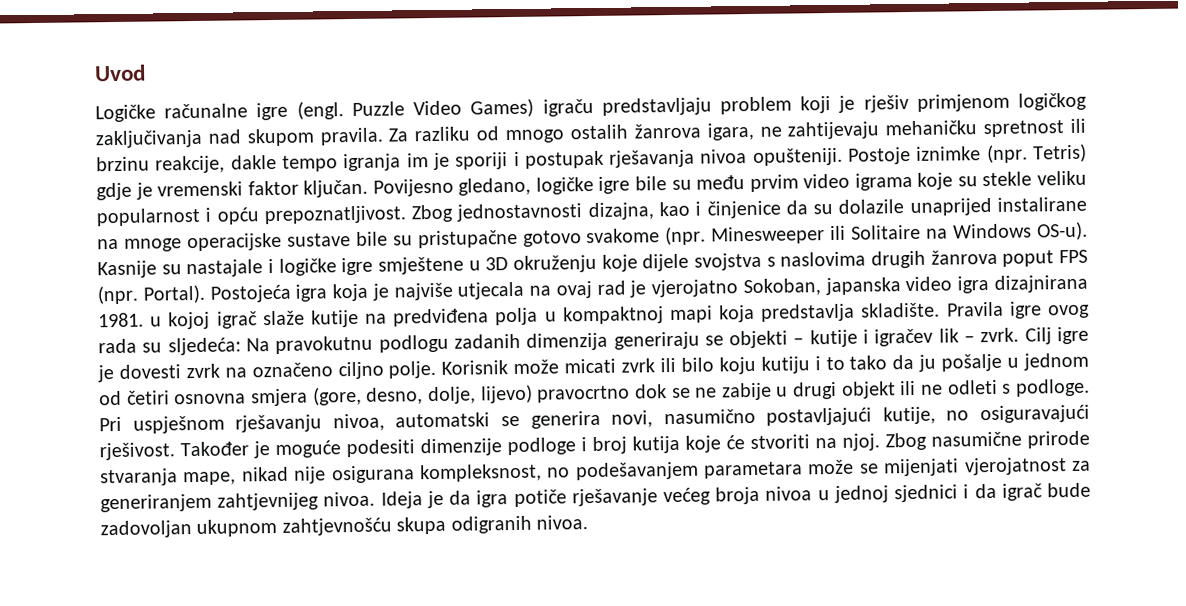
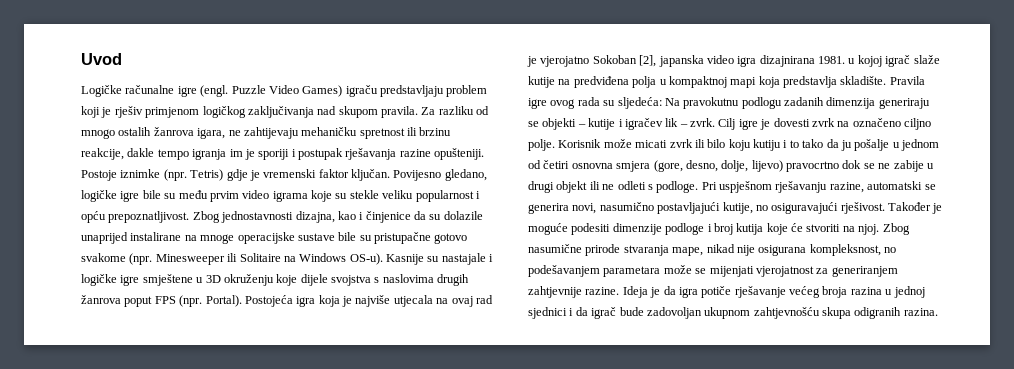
- Za razliku od mnogo ostalih žanrova igara, ne zahtijevaju mehaničku spretnost ili brzinu reakcije, dakle tempo igranja im je sporiji i postupak rješavanja nivoa opušteniji.
+ Za razliku od mnogo ostalih žanrova igara, ne zahtijevaju mehaničku spretnost ili brzinu reakcije, dakle tempo igranja im je sporiji i postupak rješavanja razine opušteniji.
- Postojeća igra koja je najviše utjecala na ovaj rad je vjerojatno Sokoban, japanska video igra dizajnirana 1981. u kojoj igrač slaže kutije na predviđena polja u kompaktnoj mapi koja predstavlja skladište.
+ Postojeća igra koja je najviše utjecala na ovaj rad je vjerojatno Sokoban [2], japanska video igra dizajnirana 1981. u kojoj igrač slaže kutije na predviđena polja u kompaktnoj mapi koja predstavlja skladište.
- Pri uspješnom rješavanju nivoa, automatski se generira novi, nasumično postavljajući kutije, no osiguravajući rješivost.
+ Pri uspješnom rješavanju razine, automatski se generira novi, nasumično postavljajući kutije, no osiguravajući rješivost.
- Zbog nasumične prirode stvaranja mape, nikad nije osigurana kompleksnost, no podešavanjem parametara može se mijenjati vjerojatnost za generiranjem zahtjevnijeg nivoa.
+ Zbog nasumične prirode stvaranja mape, nikad nije osigurana kompleksnost, no podešavanjem parametara može se mijenjati vjerojatnost za generiranjem zahtjevnije razine.
- Ideja je da igra potiče rješavanje većeg broja nivoa u jednoj sjednici i da igrač bude zadovoljan ukupnom zahtjevnošću skupa odigranih nivoa.
+ Ideja je da igra potiče rješavanje većeg broja razina u jednoj sjednici i da igrač bude zadovoljan ukupnom zahtjevnošću skupa odigranih razina.

